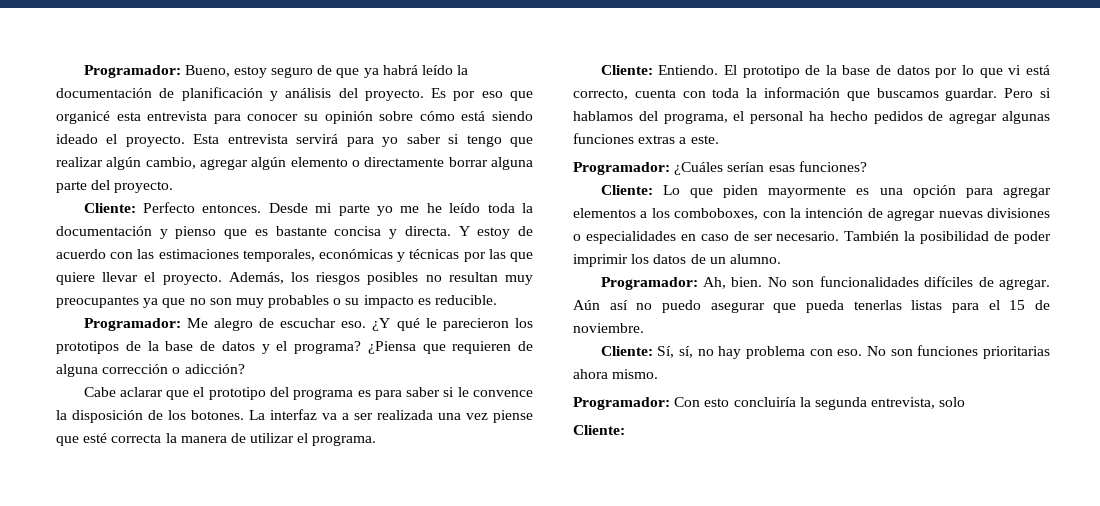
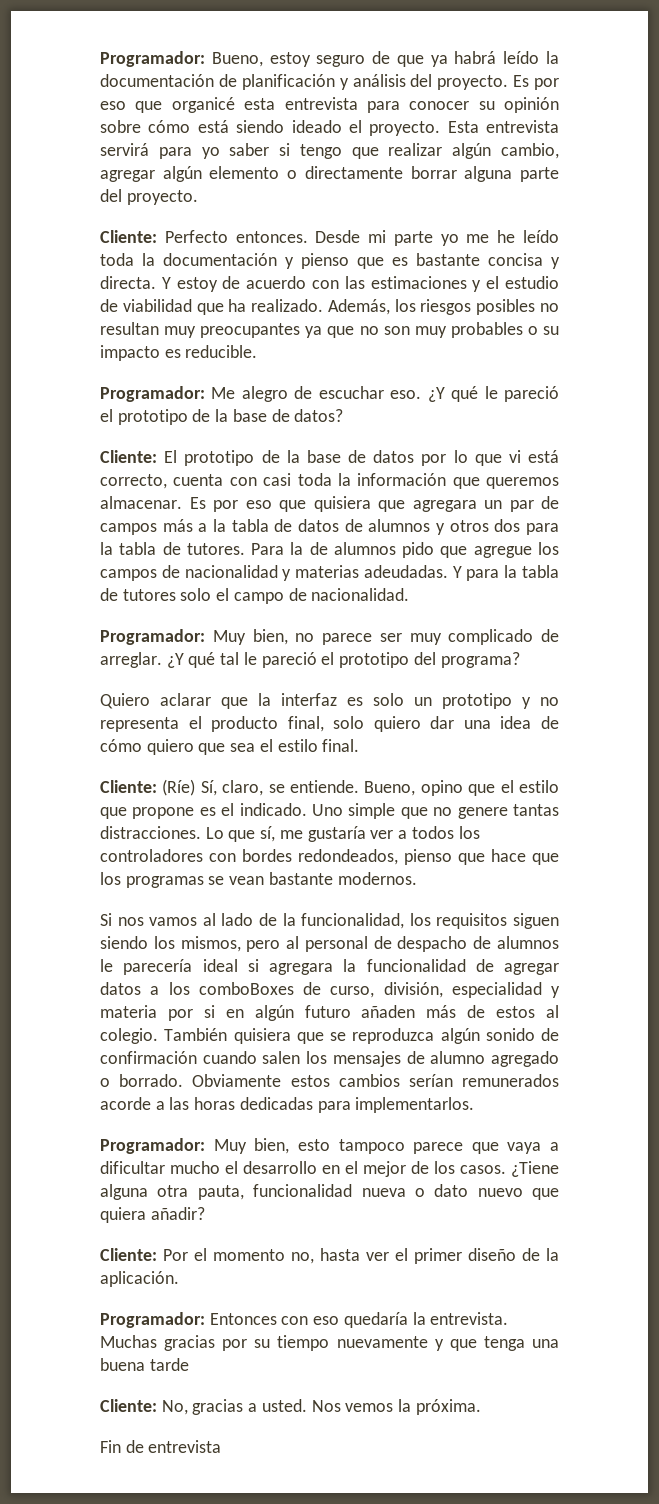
- Y estoy de acuerdo con las estimaciones temporales, económicas y técnicas por las que quiere llevar el proyecto.
+ Y estoy de acuerdo con las estimaciones y el estudio de viabilidad que ha realizado.
- ¿Y qué le parecieron los prototipos de la base de datos y el programa? ¿Piensa que requieren de alguna corrección o adicción?
- Cabe aclarar que el prototipo del programa es para saber si le convence la disposición de los botones. La interfaz va a ser realizada una vez piense que esté correcta la manera de utilizar el programa.
- Cliente: Entiendo. El prototipo de la base de datos por lo que vi está correcto, cuenta con toda la información que buscamos guardar. Pero si hablamos del programa, el personal ha hecho pedidos de agregar algunas funciones extras a este.
- Programador: ¿Cuáles serían esas funciones?
- Cliente: Lo que piden mayormente es una opción para agregar elementos a los comboboxes, con la intención de agregar nuevas divisiones o especialidades en caso de ser necesario. También la posibilidad de poder imprimir los datos de un alumno.
- Programador: Ah, bien. No son funcionalidades difíciles de agregar. Aún así no puedo asegurar que pueda tenerlas listas para el 15 de noviembre.
- Cliente: Sí, sí, no hay problema con eso. No son funciones prioritarias ahora mismo.
- Programador: Con esto concluiría la segunda entrevista, solo
- Cliente:
+ ¿Y qué le pareció el prototipo de la base de datos?
+ Cliente: El prototipo de la base de datos por lo que vi está correcto, cuenta con casi toda la información que queremos almacenar. Es por eso que quisiera que agregara un par de campos más a la tabla de datos de alumnos y otros dos para la tabla de tutores. Para la de alumnos pido que agregue los campos de nacionalidad y materias adeudadas. Y para la tabla de tutores solo el campo de nacionalidad.
+ Programador: Muy bien, no parece ser muy complicado de arreglar. ¿Y qué tal le pareció el prototipo del programa?
+ Quiero aclarar que la interfaz es solo un prototipo y no representa el producto final, solo quiero dar una idea de cómo quiero que sea el estilo final.
+ Cliente: (Ríe) Sí, claro, se entiende. Bueno, opino que el estilo que propone es el indicado. Uno simple que no genere tantas distracciones. Lo que sí, me gustaría ver a todos los controladores con bordes redondeados, pienso que hace que los programas se vean bastante modernos.
+ Si nos vamos al lado de la funcionalidad, los requisitos siguen siendo los mismos, pero al personal de despacho de alumnos le parecería ideal si agregara la funcionalidad de agregar datos a los comboBoxes de curso, división, especialidad y materia por si en algún futuro añaden más de estos al colegio. También quisiera que se reproduzca algún sonido de confirmación cuando salen los mensajes de alumno agregado o borrado. Obviamente estos cambios serían remunerados acorde a las horas dedicadas para implementarlos.
+ Programador: Muy bien, esto tampoco parece que vaya a dificultar mucho el desarrollo en el mejor de los casos. ¿Tiene alguna otra pauta, funcionalidad nueva o dato nuevo que quiera añadir?
+ Cliente: Por el momento no, hasta ver el primer diseño de la aplicación.
+ Programador: Entonces con eso quedaría la entrevista. Muchas gracias por su tiempo nuevamente y que tenga una buena tarde
+ Cliente: No, gracias a usted. Nos vemos la próxima.
+ Fin de entrevista

